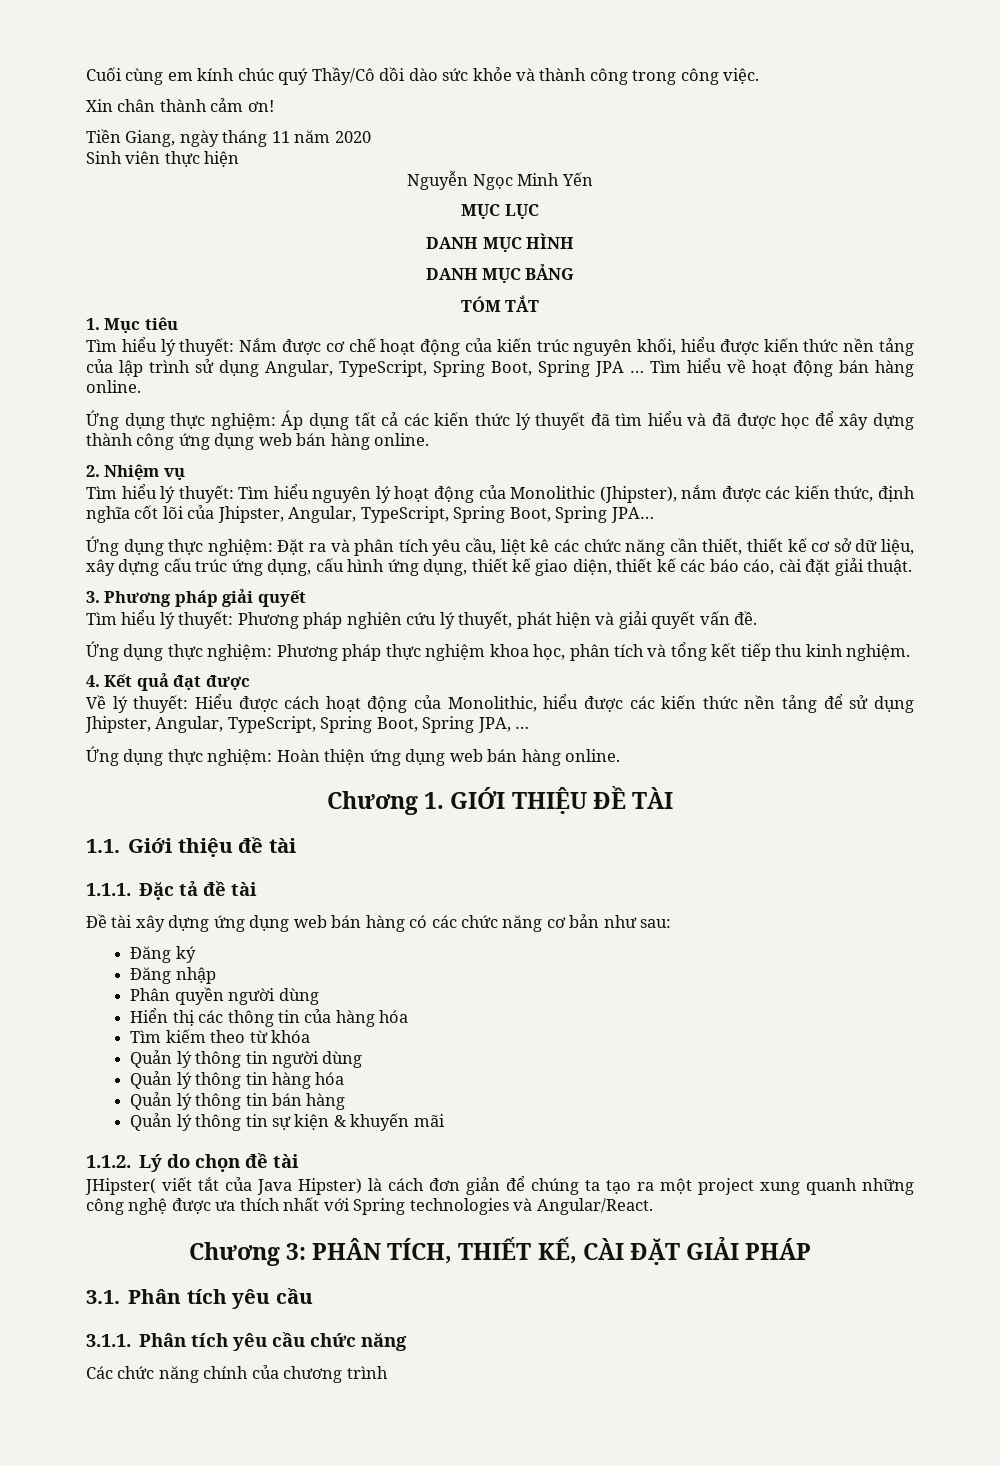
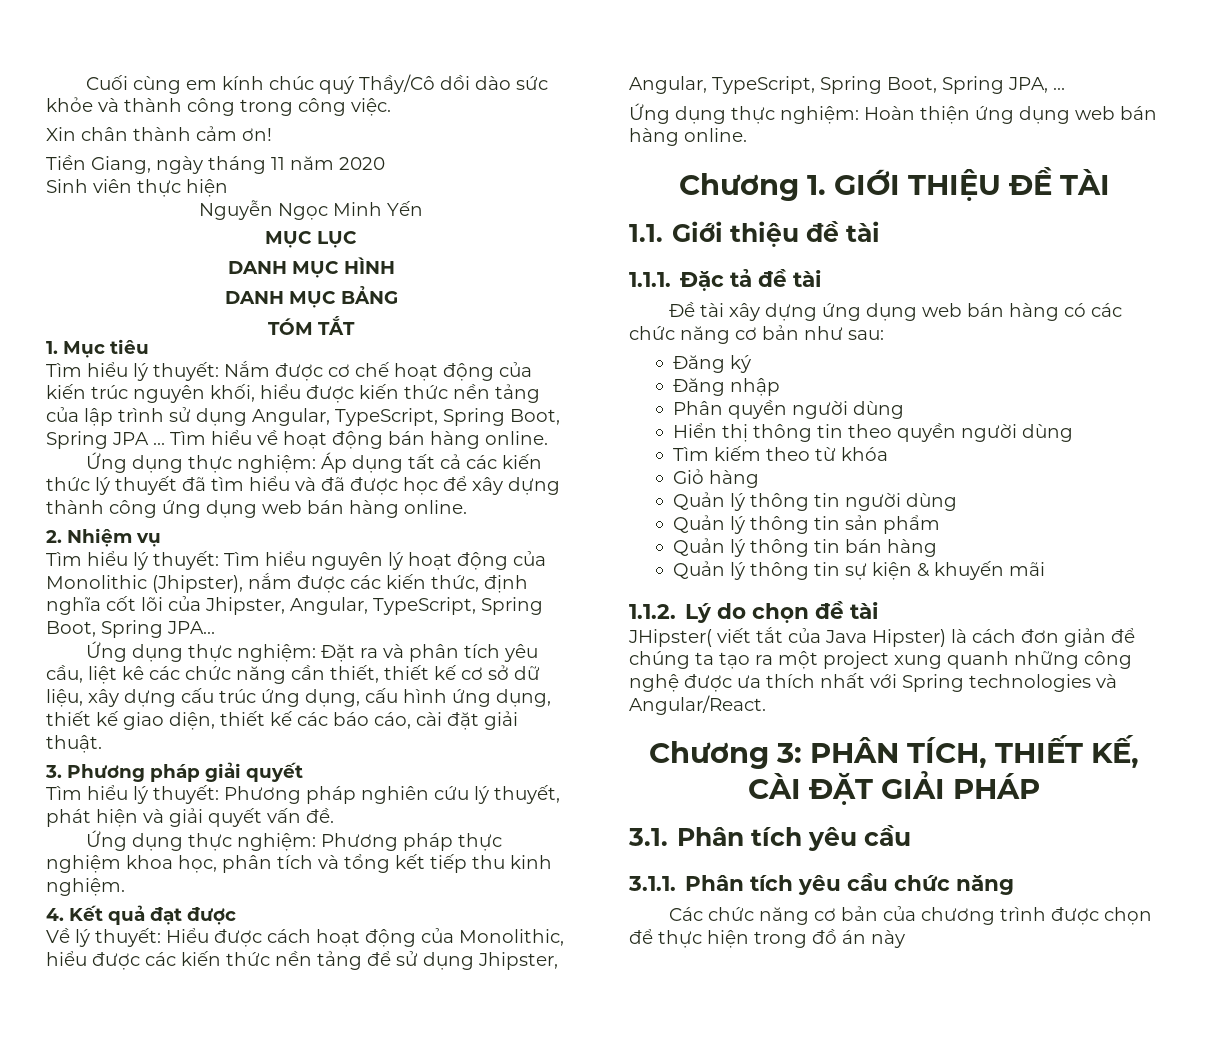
- Hiển thị các thông tin của hàng hóa
+ Hiển thị thông tin theo quyền người dùng
+ Giỏ hàng
- Quản lý thông tin hàng hóa
+ Quản lý thông tin sản phẩm
- Các chức năng chính của chương trình
+ Các chức năng cơ bản của chương trình được chọn để thực hiện trong đồ án này

